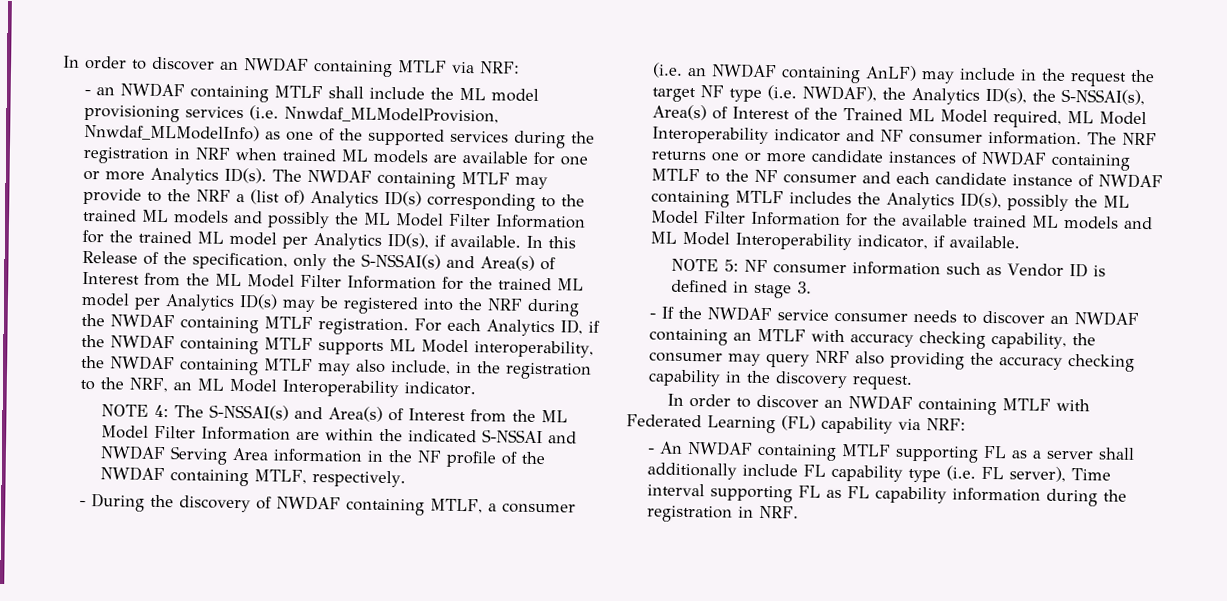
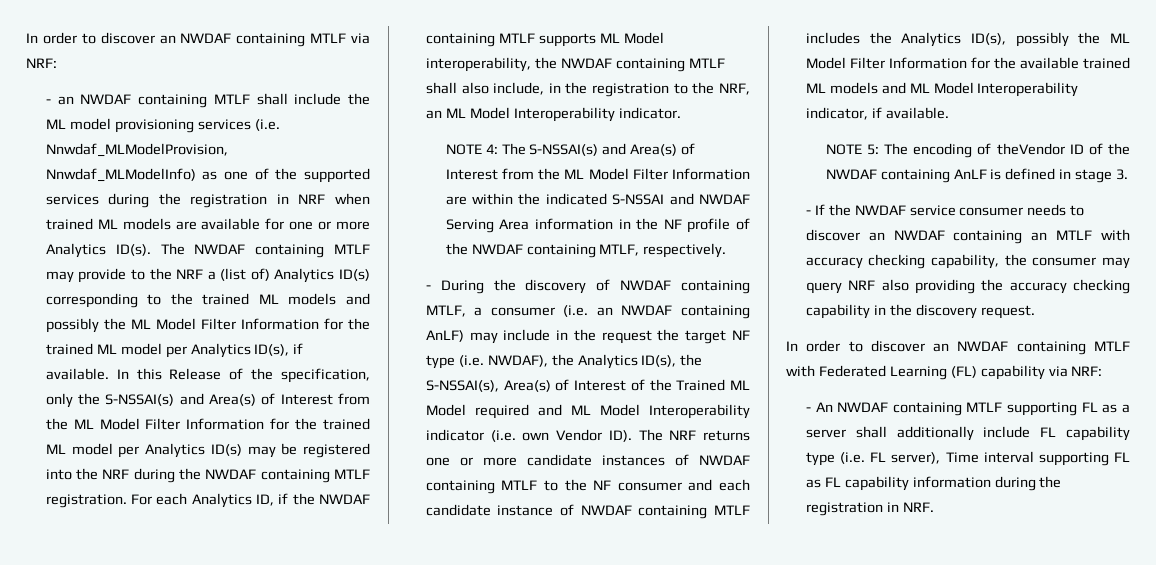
- For each Analytics ID, if the NWDAF containing MTLF supports ML Model interoperability, the NWDAF containing MTLF may also include, in the registration to the NRF, an ML Model Interoperability indicator.
+ For each Analytics ID, if the NWDAF containing MTLF supports ML Model interoperability, the NWDAF containing MTLF shall also include, in the registration to the NRF, an ML Model Interoperability indicator.
- - During the discovery of NWDAF containing MTLF, a consumer (i.e. an NWDAF containing AnLF) may include in the request the target NF type (i.e. NWDAF), the Analytics ID(s), the S-NSSAI(s), Area(s) of Interest of the Trained ML Model required, ML Model Interoperability indicator and NF consumer information. The NRF returns one or more candidate instances of NWDAF containing MTLF to the NF consumer and each candidate instance of NWDAF containing MTLF includes the Analytics ID(s), possibly the ML Model Filter Information for the available trained ML models and ML Model Interoperability indicator, if available.
+ - During the discovery of NWDAF containing MTLF, a consumer (i.e. an NWDAF containing AnLF) may include in the request the target NF type (i.e. NWDAF), the Analytics ID(s), the S-NSSAI(s), Area(s) of Interest of the Trained ML Model required and ML Model Interoperability indicator (i.e. own Vendor ID). The NRF returns one or more candidate instances of NWDAF containing MTLF to the NF consumer and each candidate instance of NWDAF containing MTLF includes the Analytics ID(s), possibly the ML Model Filter Information for the available trained ML models and ML Model Interoperability indicator, if available.
- NOTE 5: NF consumer information such as Vendor ID is defined in stage 3.
+ NOTE 5: The encoding of theVendor ID of the NWDAF containing AnLF is defined in stage 3.

